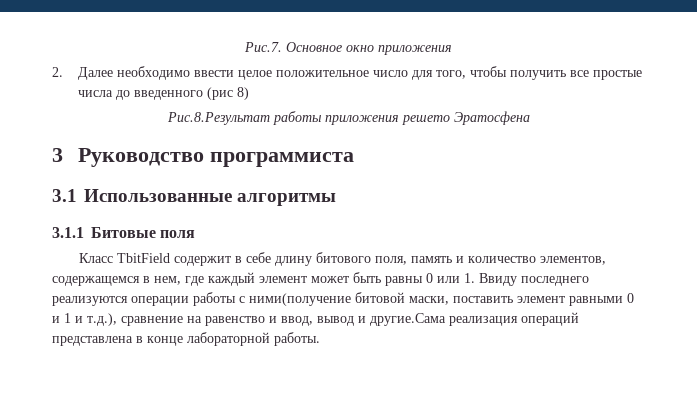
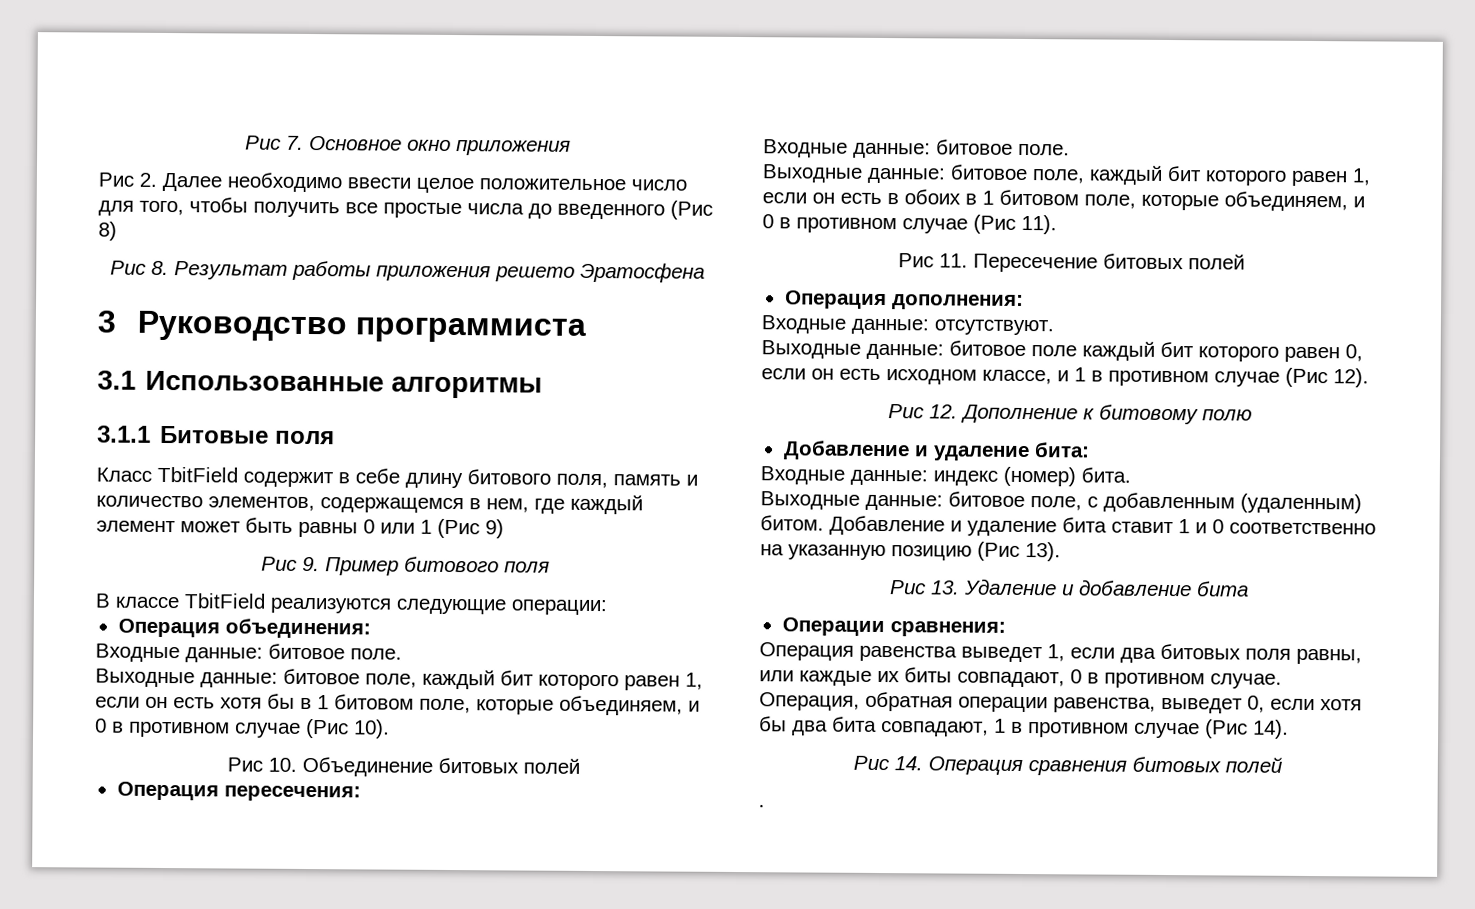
- Рис.7. Основное окно приложения
+ Рис 7. Основное окно приложения
- 2. Далее необходимо ввести целое положительное число для того, чтобы получить все простые числа до введенного (рис 8)
+ Рис 2. Далее необходимо ввести целое положительное число для того, чтобы получить все простые числа до введенного (Рис 8)
- Рис.8.Результат работы приложения решето Эратосфена
+ Рис 8. Результат работы приложения решето Эратосфена
- Класс TbitField содержит в себе длину битового поля, память и количество элементов, содержащемся в нем, где каждый элемент может быть равны 0 или 1. Ввиду последнего реализуются операции работы с ними(получение битовой маски, поставить элемент равными 0 и 1 и т.д.), сравнение на равенство и ввод, вывод и другие.Сама реализация операций представлена в конце лабораторной работы.
+ Класс TbitField содержит в себе длину битового поля, память и количество элементов, содержащемся в нем, где каждый элемент может быть равны 0 или 1 (Рис 9)
+ Рис 9. Пример битового поля
+ В классе TbitField реализуются следующие операции:
+ Операция объединения:
+ Входные данные: битовое поле.
+ Выходные данные: битовое поле, каждый бит которого равен 1, если он есть хотя бы в 1 битовом поле, которые объединяем, и 0 в противном случае (Рис 10).
+ Рис 10. Объединение битовых полей
+ Операция пересечения:
+ Входные данные: битовое поле.
+ Выходные данные: битовое поле, каждый бит которого равен 1, если он есть в обоих в 1 битовом поле, которые объединяем, и 0 в противном случае (Рис 11).
+ Рис 11. Пересечение битовых полей
+ Операция дополнения:
+ Входные данные: отсутствуют.
+ Выходные данные: битовое поле каждый бит которого равен 0, если он есть исходном классе, и 1 в противном случае (Рис 12).
+ Рис 12. Дополнение к битовому полю
+ Добавление и удаление бита:
+ Входные данные: индекс (номер) бита.
+ Выходные данные: битовое поле, с добавленным (удаленным) битом. Добавление и удаление бита ставит 1 и 0 соответственно на указанную позицию (Рис 13).
+ Рис 13. Удаление и добавление бита
+ Операции сравнения:
+ Операция равенства выведет 1, если два битовых поля равны, или каждые их биты совпадают, 0 в противном случае. Операция, обратная операции равенства, выведет 0, если хотя бы два бита совпадают, 1 в противном случае (Рис 14).
+ Рис 14. Операция сравнения битовых полей
+ .

